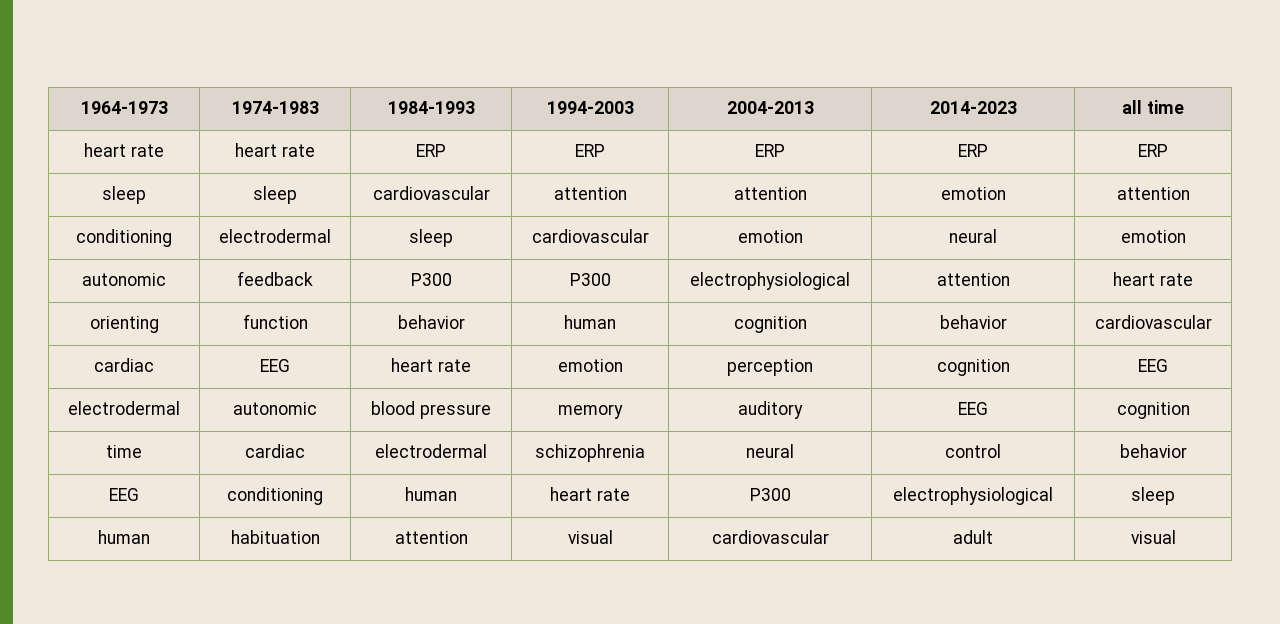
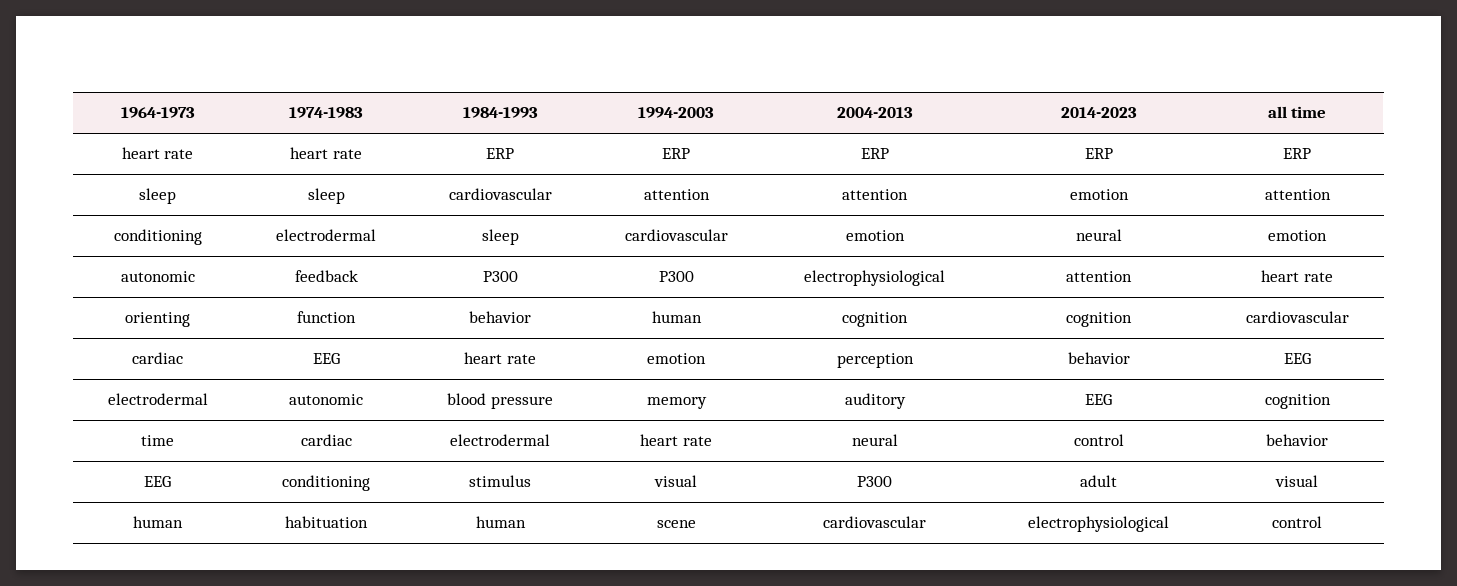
- orienting | function | behavior | human | cognition | behavior | cardiovascular
+ orienting | function | behavior | human | cognition | cognition | cardiovascular
- cardiac | EEG | heart rate | emotion | perception | cognition | EEG
+ cardiac | EEG | heart rate | emotion | perception | behavior | EEG
- time | cardiac | electrodermal | schizophrenia | neural | control | behavior
+ time | cardiac | electrodermal | heart rate | neural | control | behavior
- EEG | conditioning | human | heart rate | P300 | electrophysiological | sleep
+ EEG | conditioning | stimulus | visual | P300 | adult | visual
- human | habituation | attention | visual | cardiovascular | adult | visual
+ human | habituation | human | scene | cardiovascular | electrophysiological | control

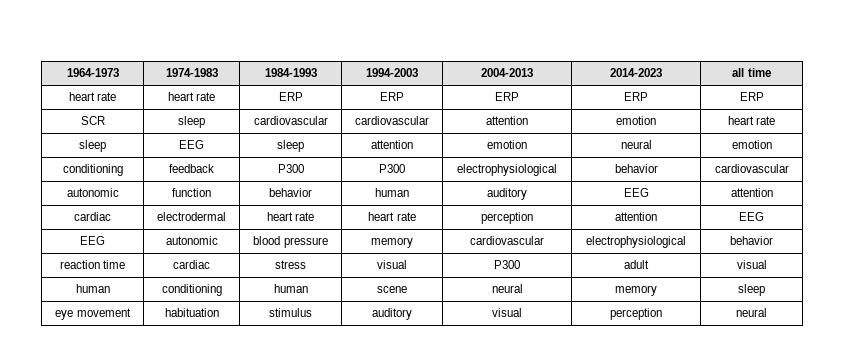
- sleep | sleep | cardiovascular | attention | attention | emotion | attention
- conditioning | electrodermal | sleep | cardiovascular | emotion | neural | emotion
+ SCR | sleep | cardiovascular | cardiovascular | attention | emotion | heart rate
+ sleep | EEG | sleep | attention | emotion | neural | emotion
- autonomic | feedback | P300 | P300 | electrophysiological | attention | heart rate
- orienting | function | behavior | human | cognition | cognition | cardiovascular
- cardiac | EEG | heart rate | emotion | perception | behavior | EEG
+ conditioning | feedback | P300 | P300 | electrophysiological | behavior | cardiovascular
+ autonomic | function | behavior | human | auditory | EEG | attention
+ cardiac | electrodermal | heart rate | heart rate | perception | attention | EEG
- electrodermal | autonomic | blood pressure | memory | auditory | EEG | cognition
- time | cardiac | electrodermal | heart rate | neural | control | behavior
- EEG | conditioning | stimulus | visual | P300 | adult | visual
+ EEG | autonomic | blood pressure | memory | cardiovascular | electrophysiological | behavior
+ reaction time | cardiac | stress | visual | P300 | adult | visual
- human | habituation | human | scene | cardiovascular | electrophysiological | control
+ human | conditioning | human | scene | neural | memory | sleep
+ eye movement | habituation | stimulus | auditory | visual | perception | neural

